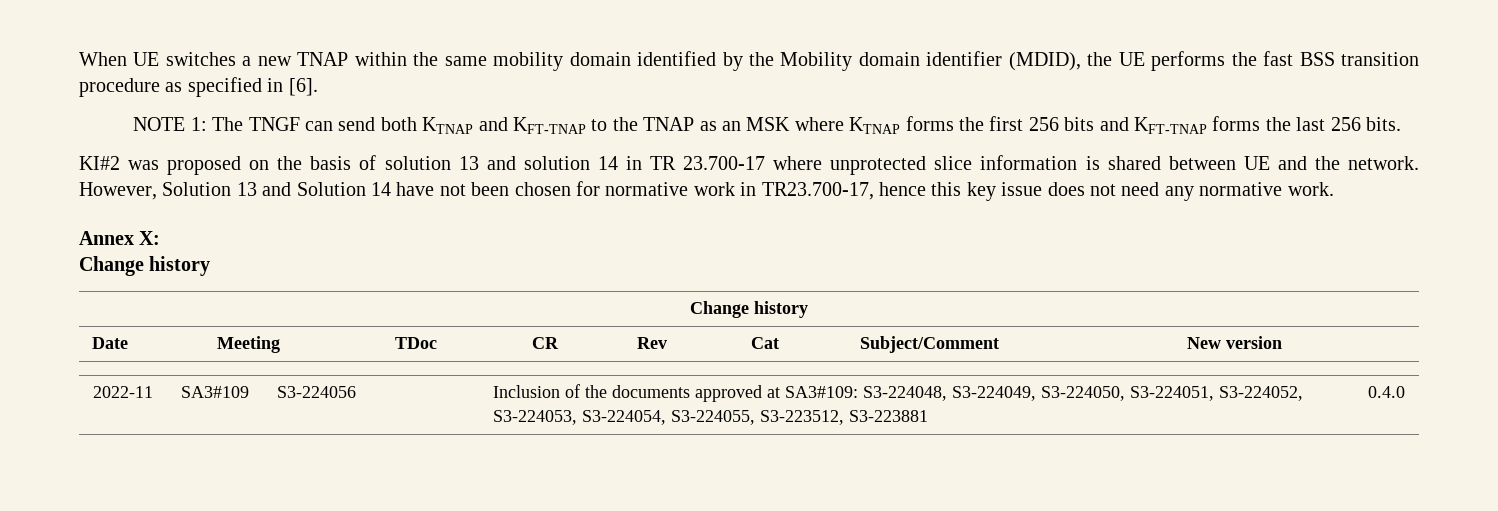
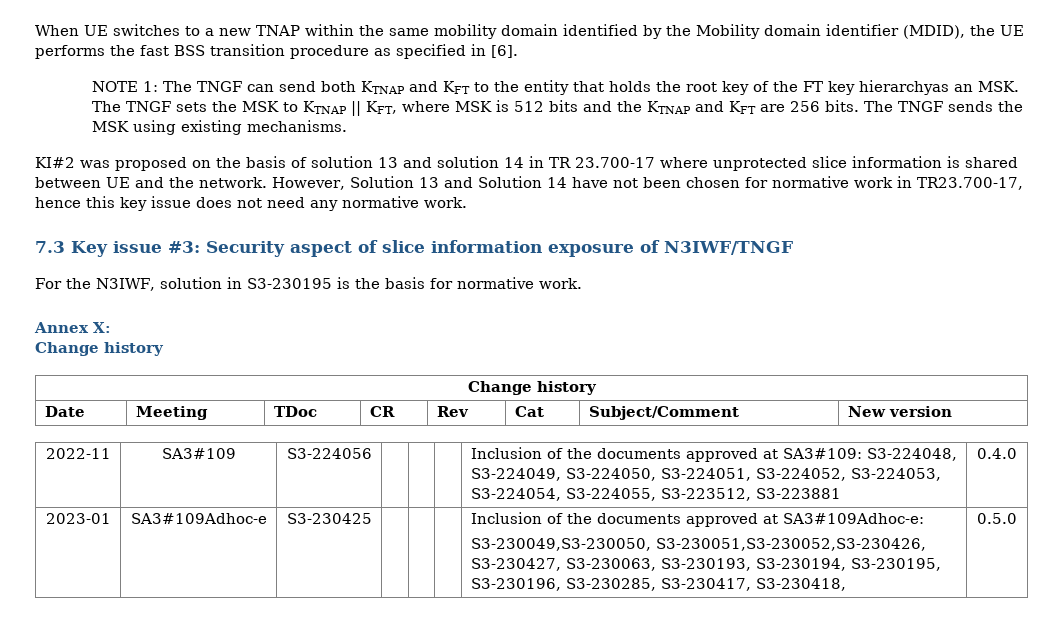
- When UE switches a new TNAP within the same mobility domain identified by the Mobility domain identifier (MDID), the UE performs the fast BSS transition procedure as specified in [6].
+ When UE switches to a new TNAP within the same mobility domain identified by the Mobility domain identifier (MDID), the UE performs the fast BSS transition procedure as specified in [6].
- NOTE 1: The TNGF can send both KTNAP and KFT-TNAP to the TNAP as an MSK where KTNAP forms the first 256 bits and KFT-TNAP forms the last 256 bits.
+ NOTE 1: The TNGF can send both KTNAP and KFT to the entity that holds the root key of the FT key hierarchyas an MSK. The TNGF sets the MSK to KTNAP || KFT, where MSK is 512 bits and the KTNAP and KFT are 256 bits. The TNGF sends the MSK using existing mechanisms.
+ 7.3 Key issue #3: Security aspect of slice information exposure of N3IWF/TNGF
+ For the N3IWF, solution in S3-230195 is the basis for normative work.
+ 2023-01 | SA3#109Adhoc-e | S3-230425 | | | | Inclusion of the documents approved at SA3#109Adhoc-e:
+ S3-230049,S3-230050, S3-230051,S3-230052,S3-230426, S3-230427, S3-230063, S3-230193, S3-230194, S3-230195, S3-230196, S3-230285, S3-230417, S3-230418, | 0.5.0

